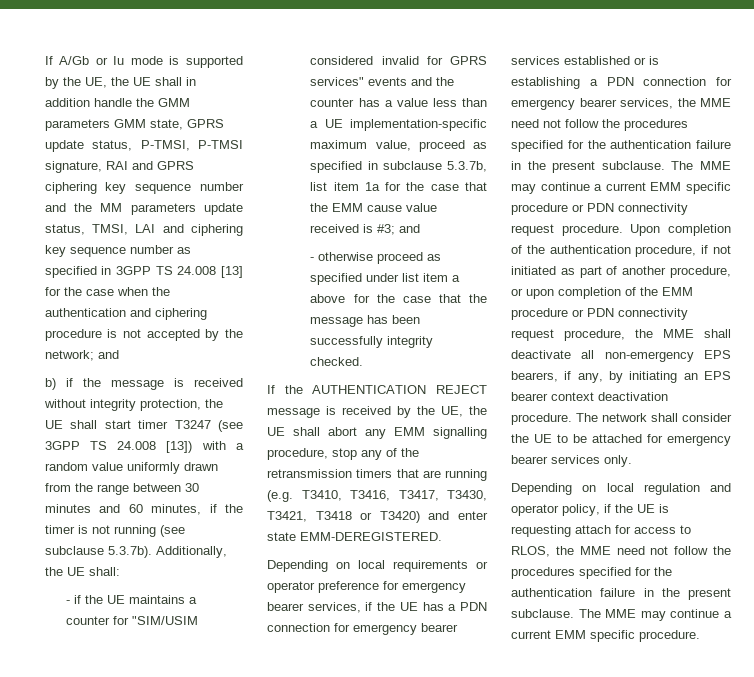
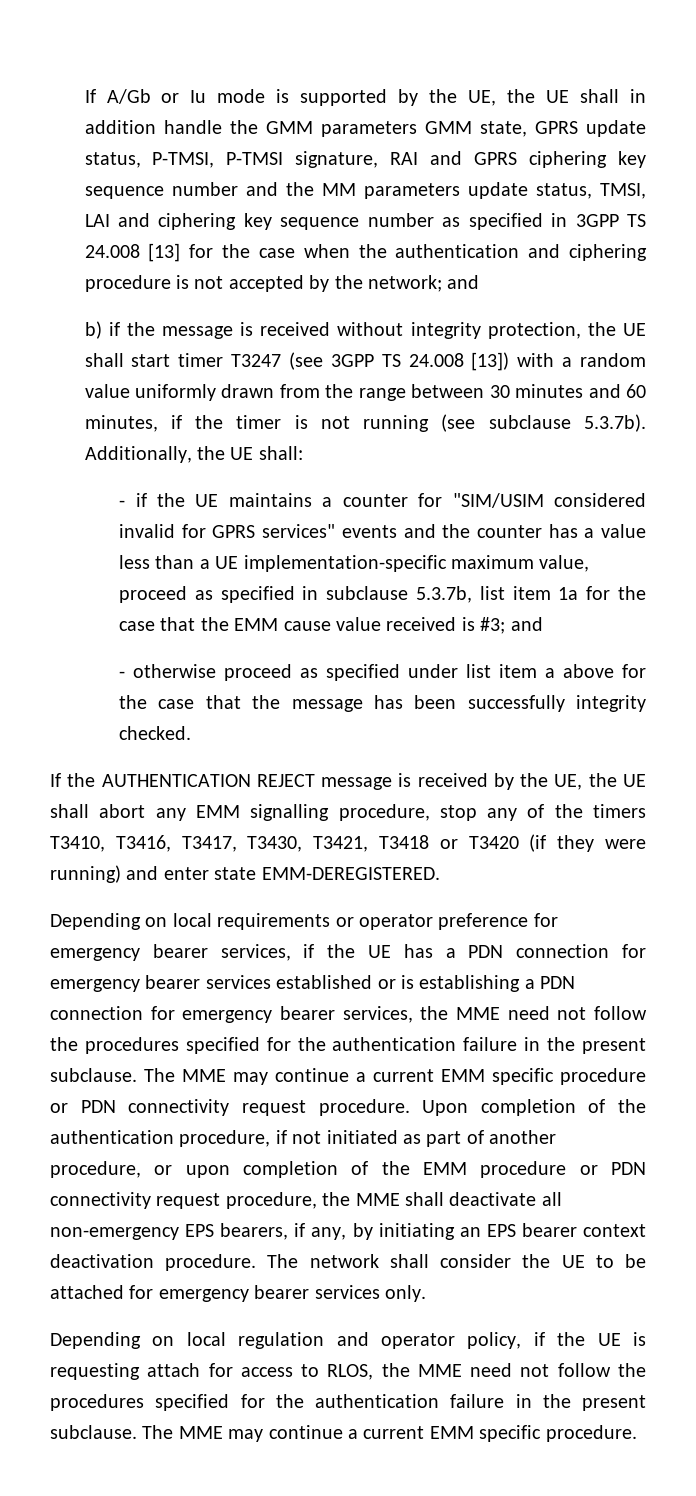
- If the AUTHENTICATION REJECT message is received by the UE, the UE shall abort any EMM signalling procedure, stop any of the retransmission timers that are running (e.g. T3410, T3416, T3417, T3430, T3421, T3418 or T3420) and enter state EMM-DEREGISTERED.
+ If the AUTHENTICATION REJECT message is received by the UE, the UE shall abort any EMM signalling procedure, stop any of the timers T3410, T3416, T3417, T3430, T3421, T3418 or T3420 (if they were running) and enter state EMM-DEREGISTERED.

